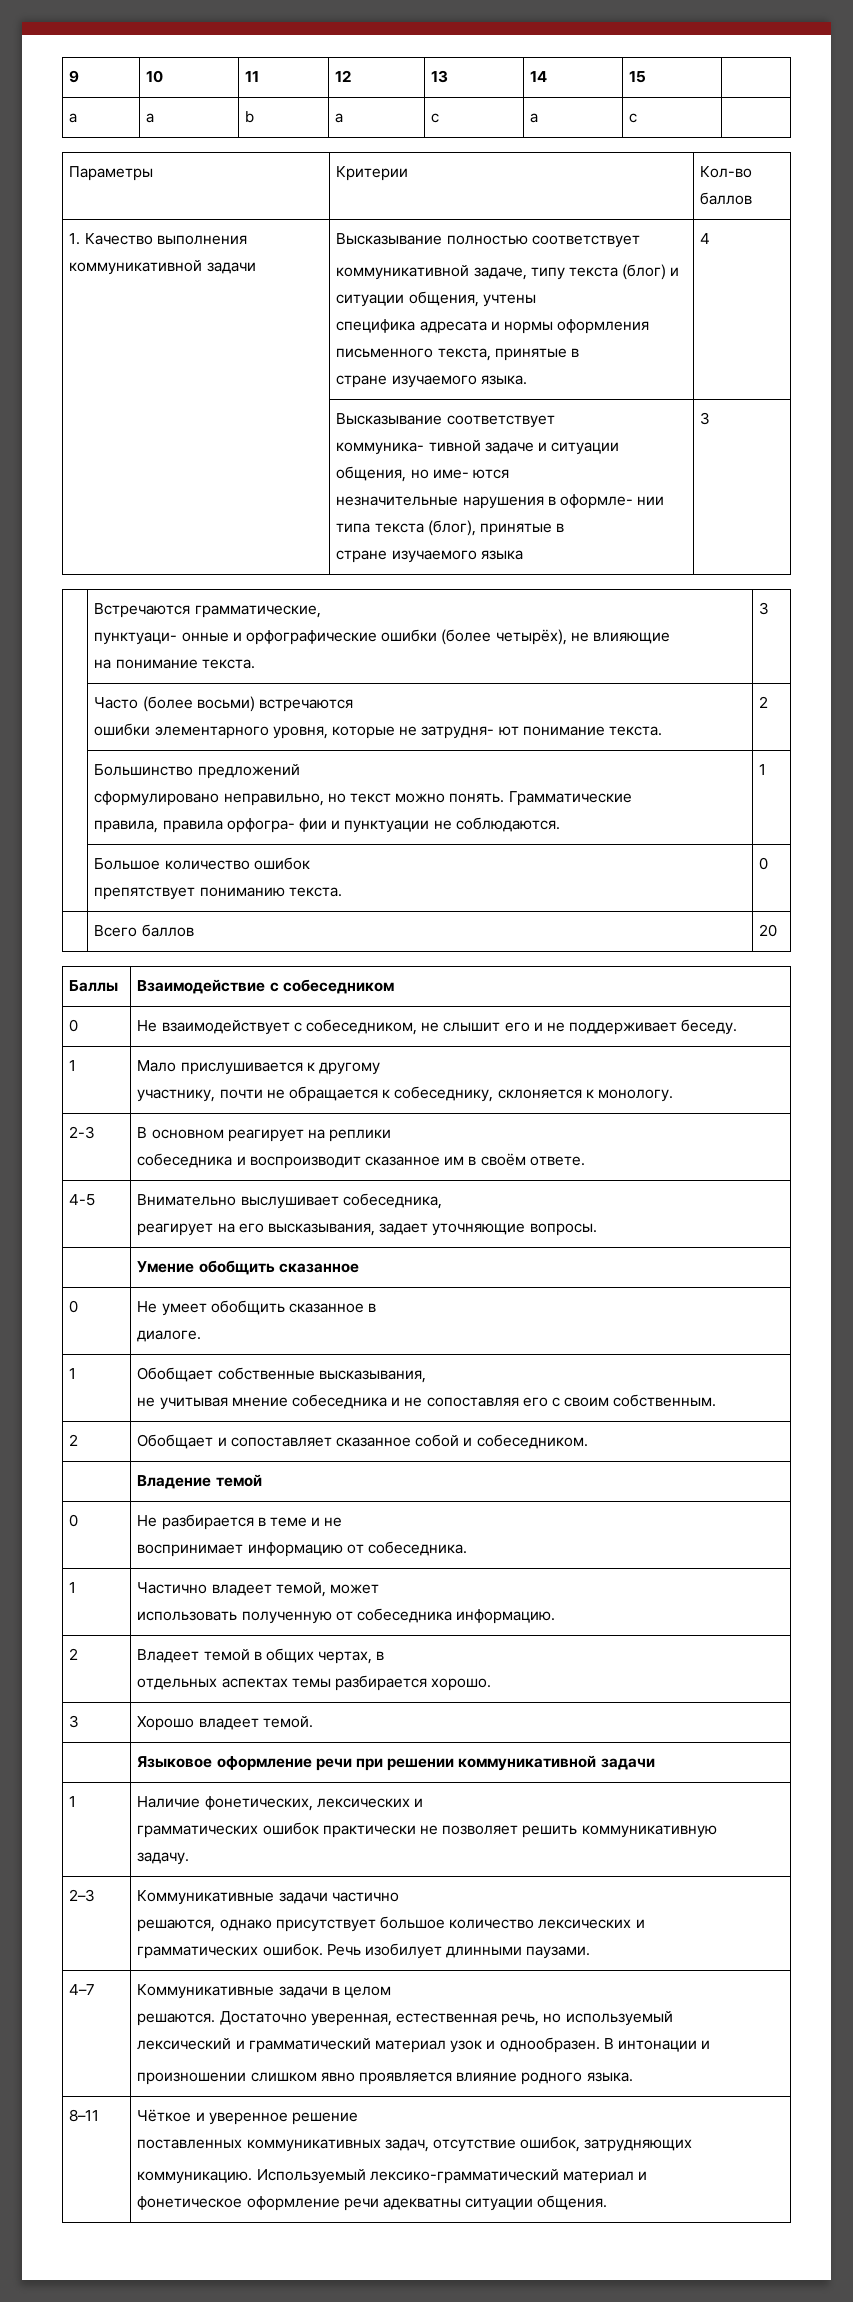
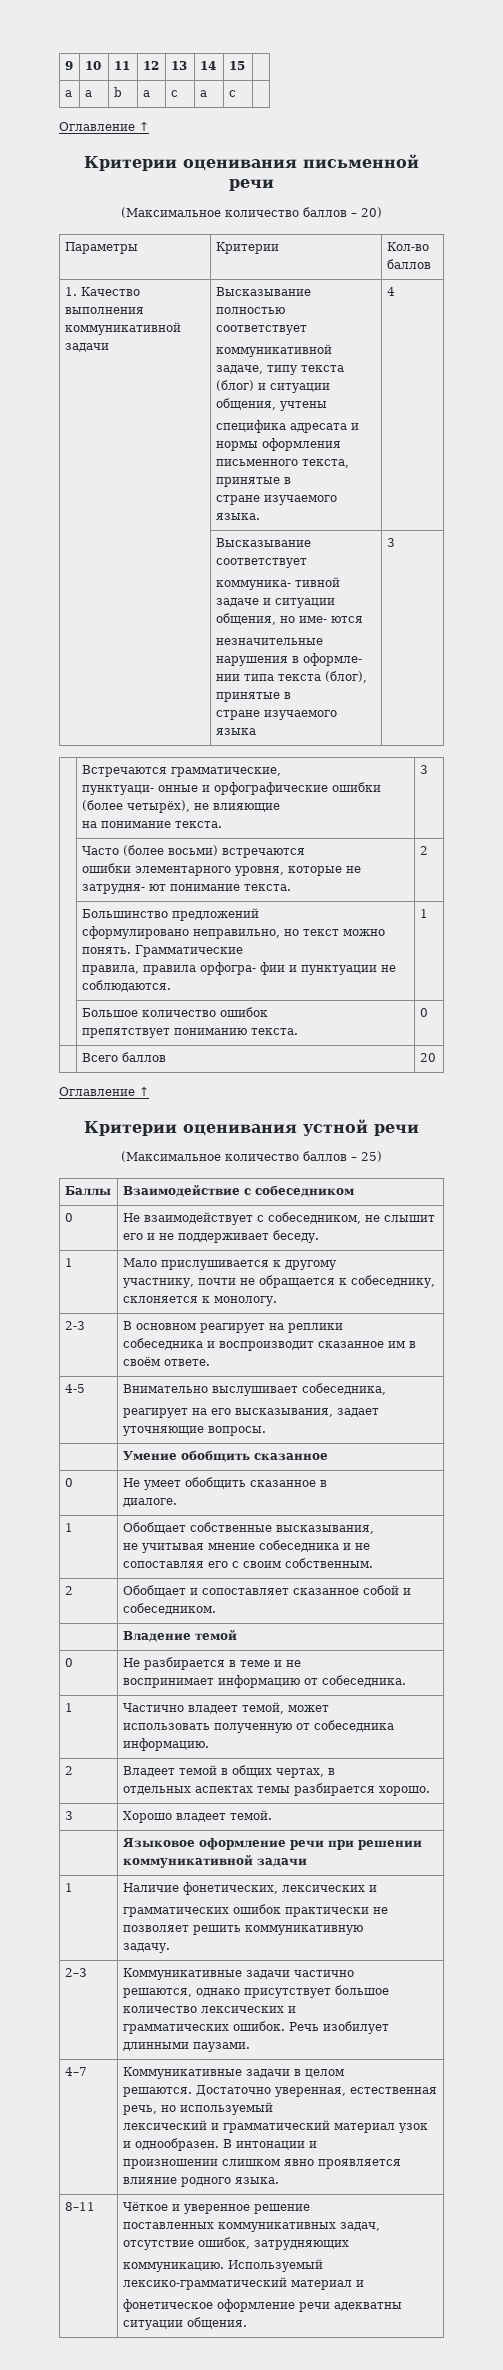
  a | a | b | a | c | a | c |
+ Оглавление ↑
+ Критерии оценивания письменной речи
+ (Максимальное количество баллов – 20)
  | Всего баллов | 20
+ Оглавление ↑
+ Критерии оценивания устной речи
+ (Максимальное количество баллов – 25)

